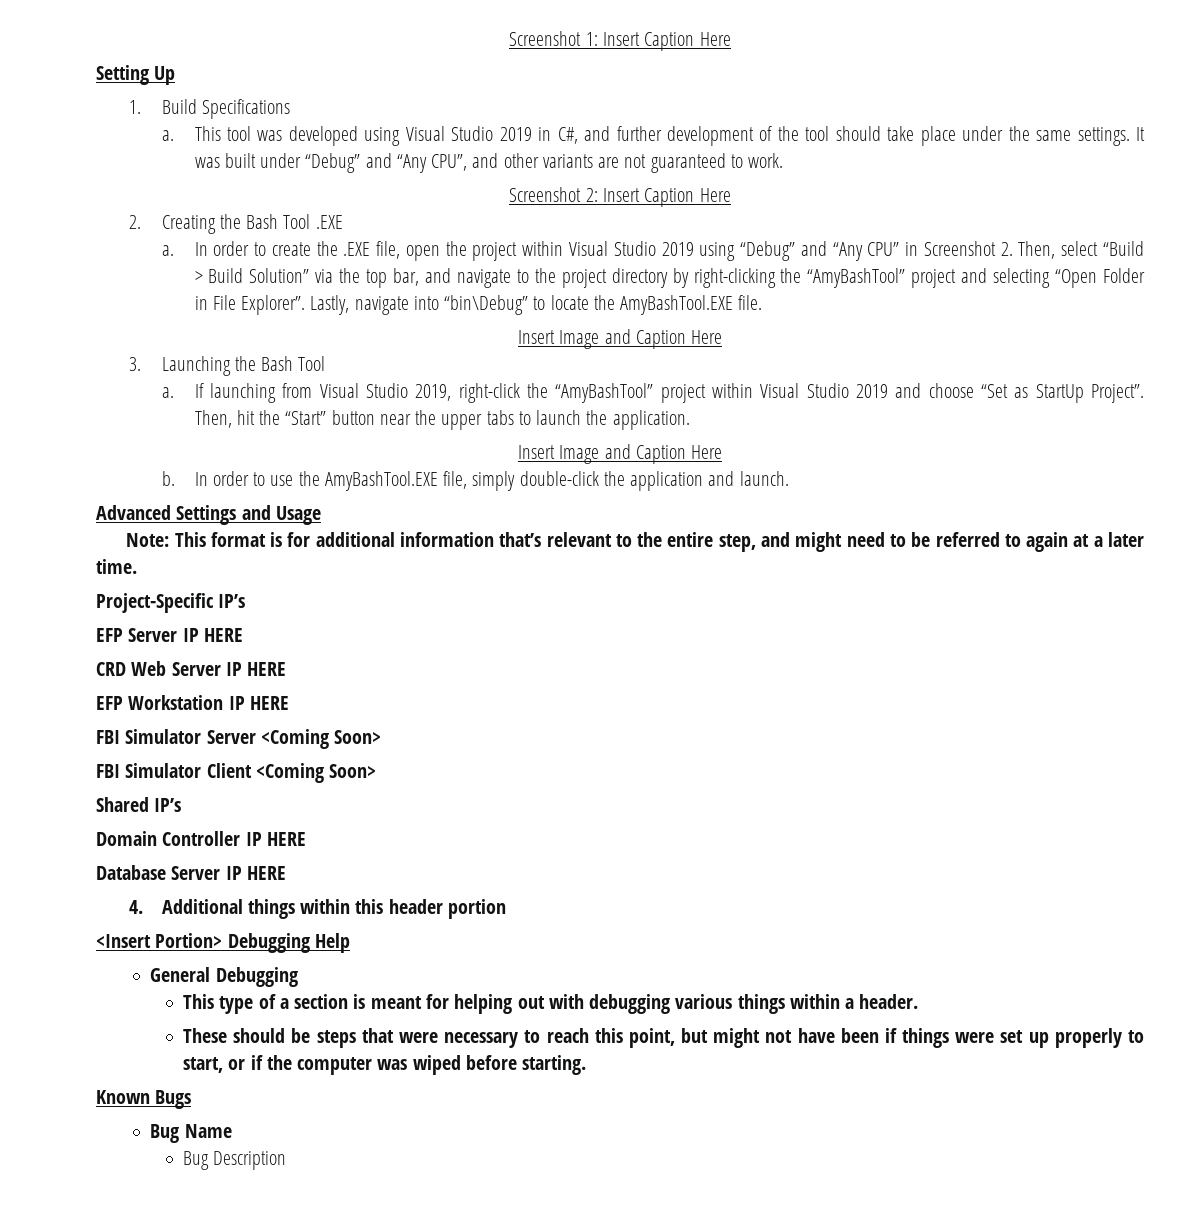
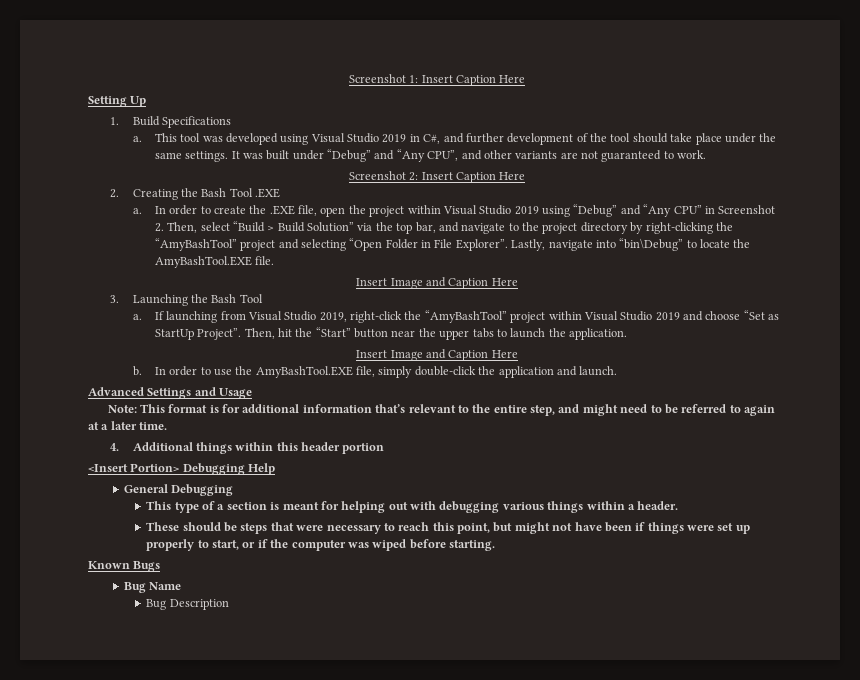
- Project-Specific IP’s
- EFP Server IP HERE
- CRD Web Server IP HERE
- EFP Workstation IP HERE
- FBI Simulator Server <Coming Soon>
- FBI Simulator Client <Coming Soon>
- Shared IP’s
- Domain Controller IP HERE
- Database Server IP HERE

